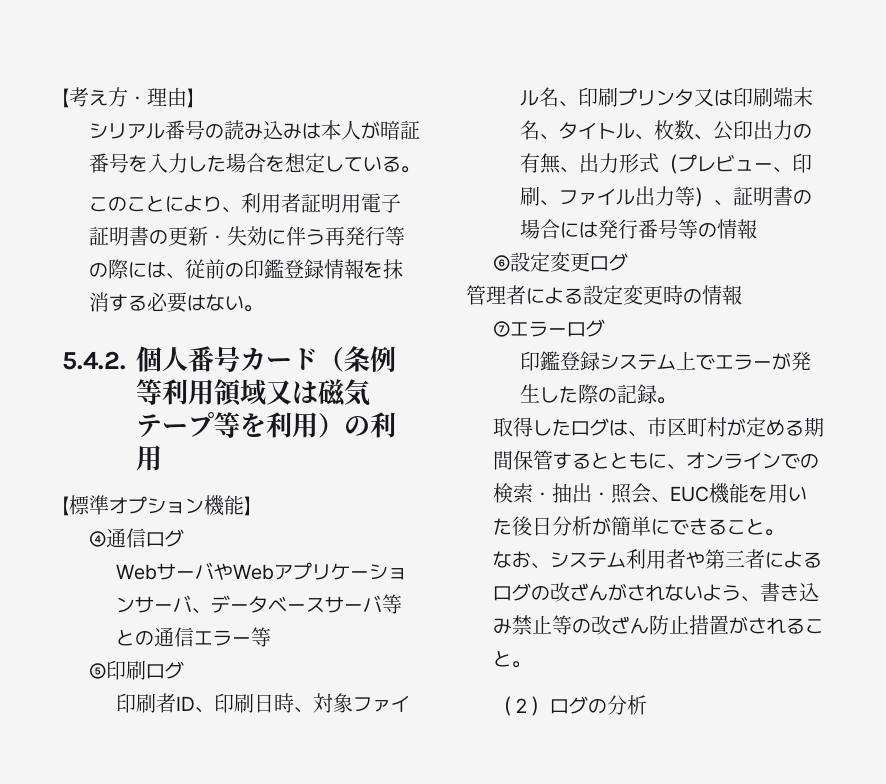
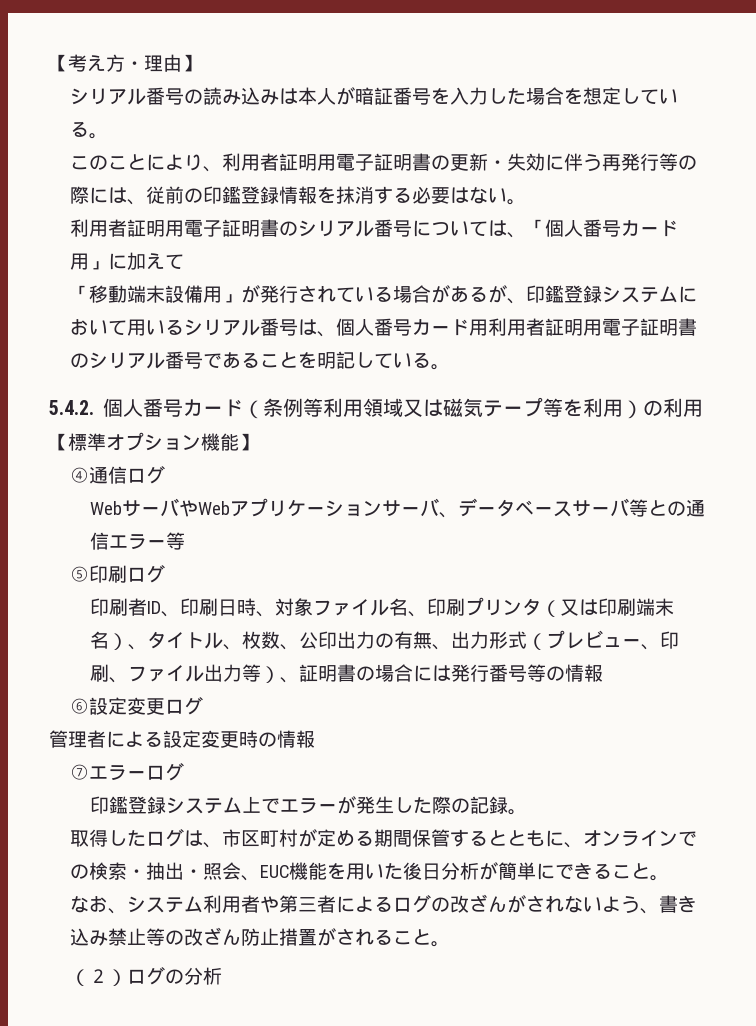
+ 利用者証明用電子証明書のシリアル番号については、「個人番号カード用」に加えて
+ 「移動端末設備用」が発行されている場合があるが、印鑑登録システムにおいて用いるシリアル番号は、個人番号カード用利用者証明用電子証明書のシリアル番号であることを明記している。
- 印刷者ID、印刷日時、対象ファイル名、印刷プリンタ又は印刷端末名、タイトル、枚数、公印出力の有無、出力形式（プレビュー、印刷、ファイル出力等）、証明書の場合には発行番号等の情報
+ 印刷者ID、印刷日時、対象ファイル名、印刷プリンタ（又は印刷端末名）、タイトル、枚数、公印出力の有無、出力形式（プレビュー、印刷、ファイル出力等）、証明書の場合には発行番号等の情報

